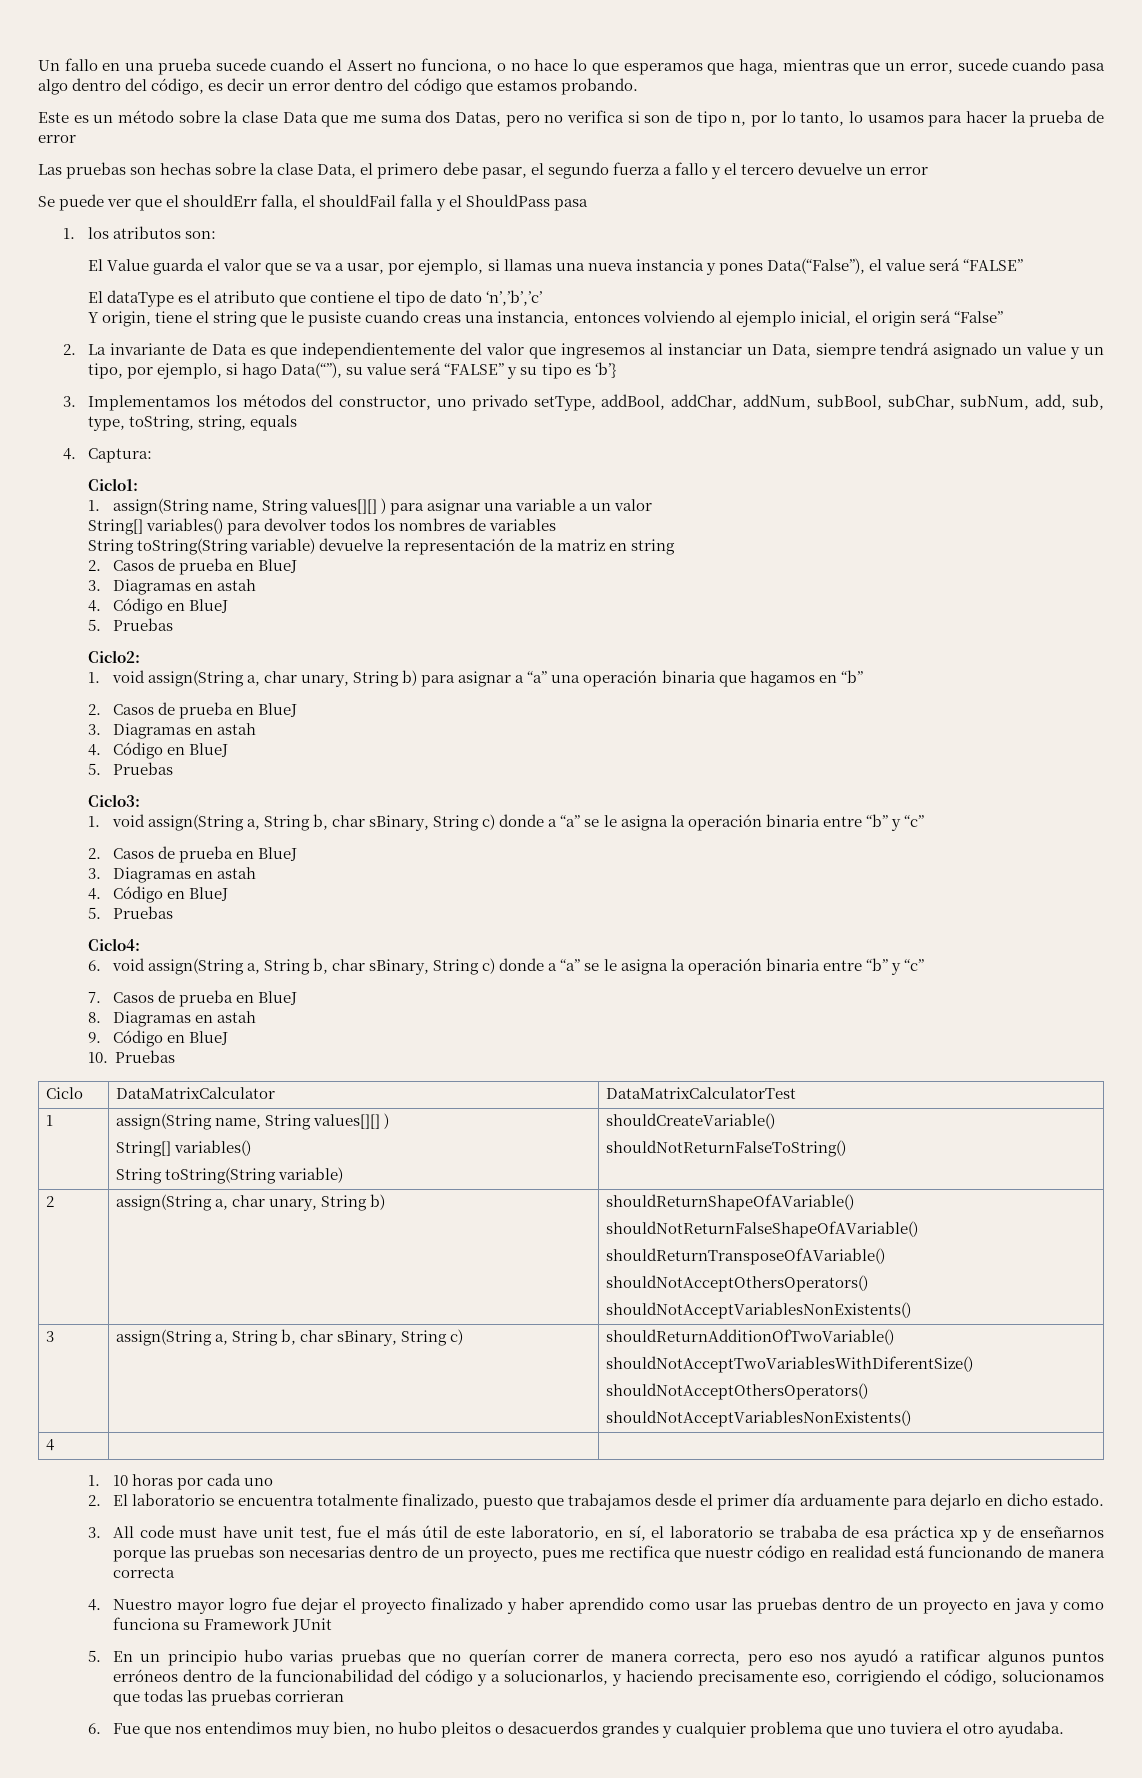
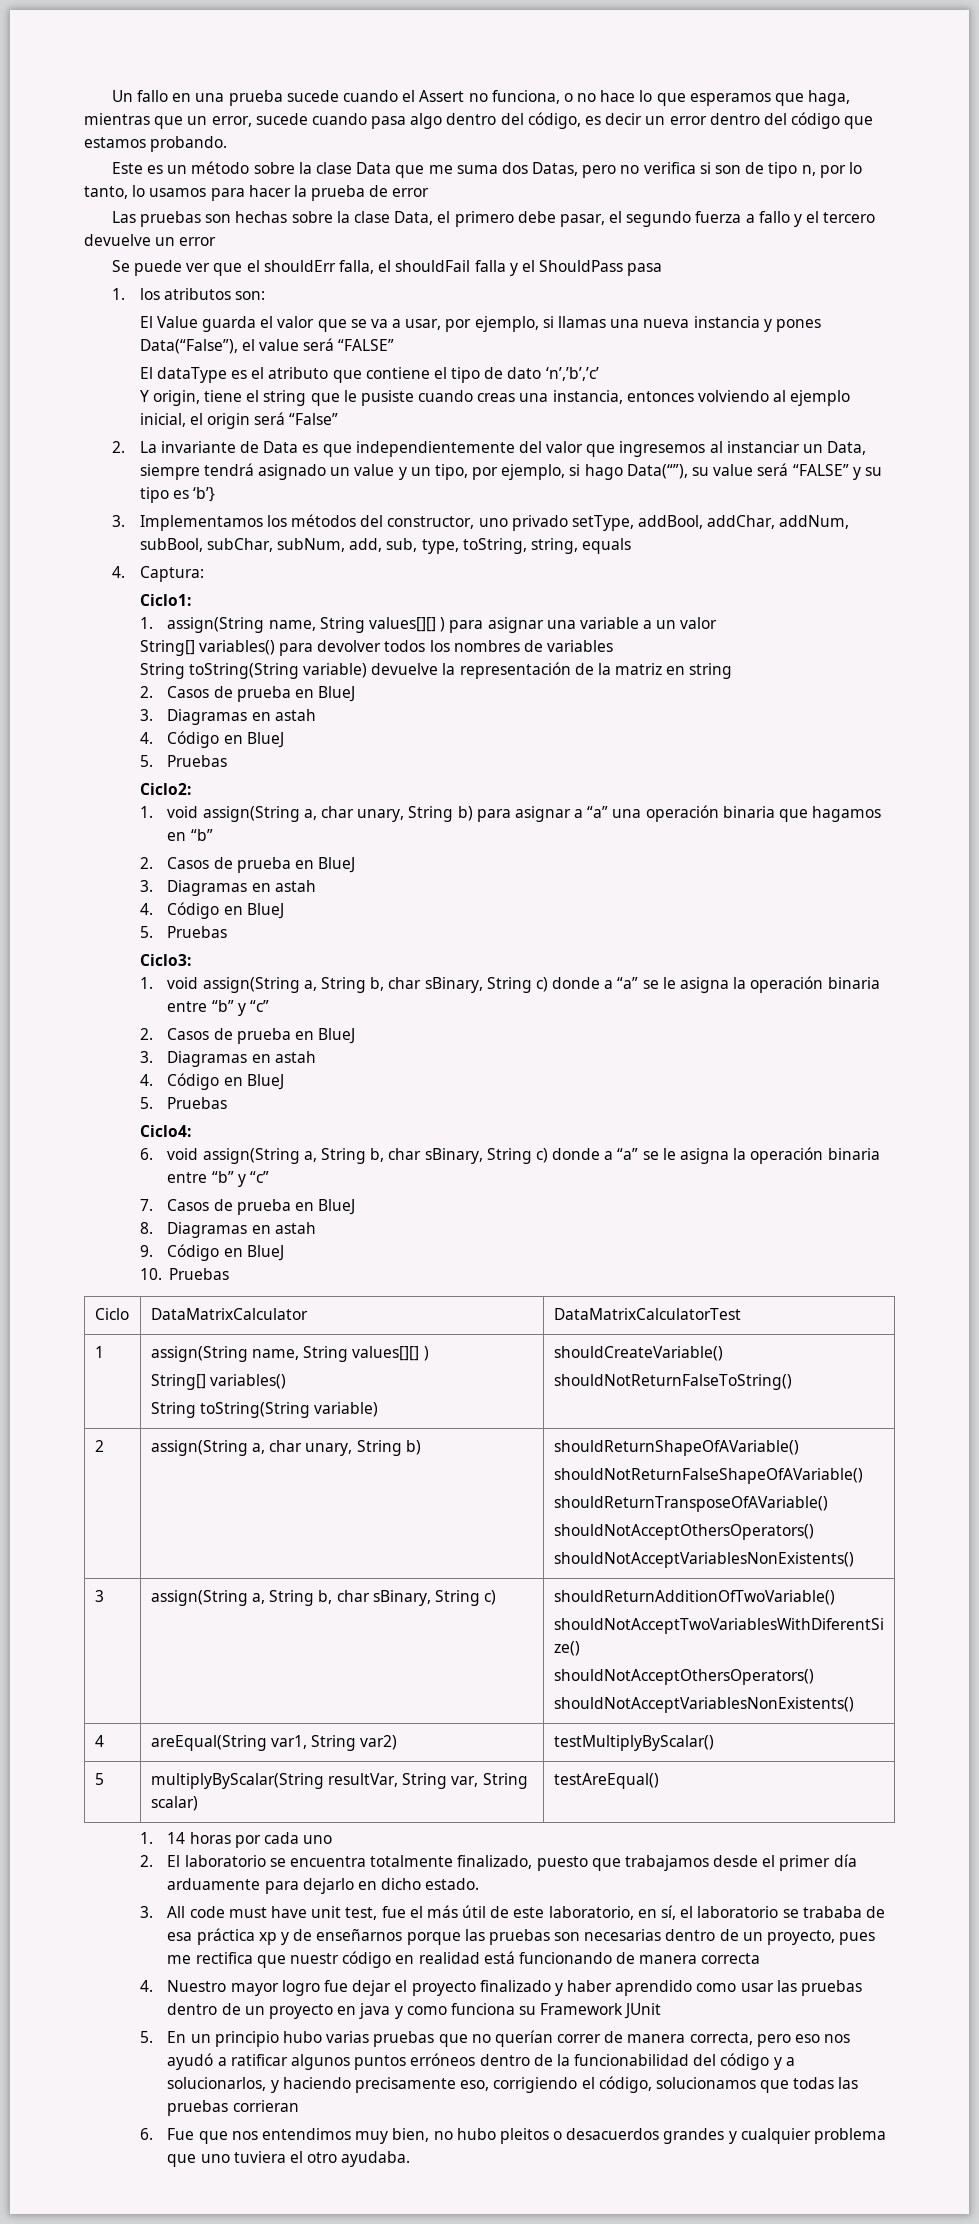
- 4 | |
- 1. 10 horas por cada uno
+ 4 | areEqual(String var1, String var2) | testMultiplyByScalar()
+ 5 | multiplyByScalar(String resultVar, String var, String scalar) | testAreEqual()
+ 1. 14 horas por cada uno

